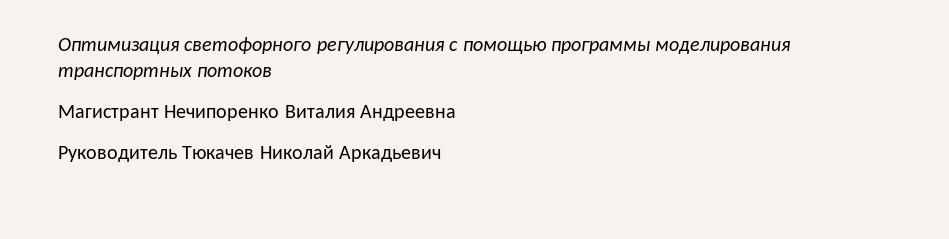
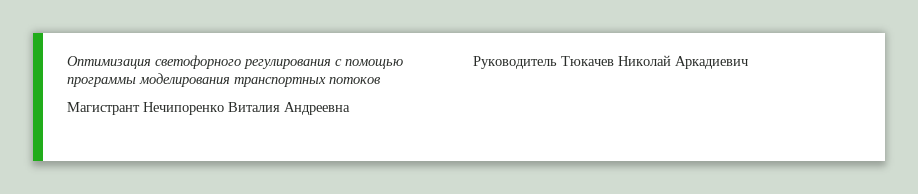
- Руководитель Тюкачев Николай Аркадьевич
+ Руководитель Тюкачев Николай Аркадиевич

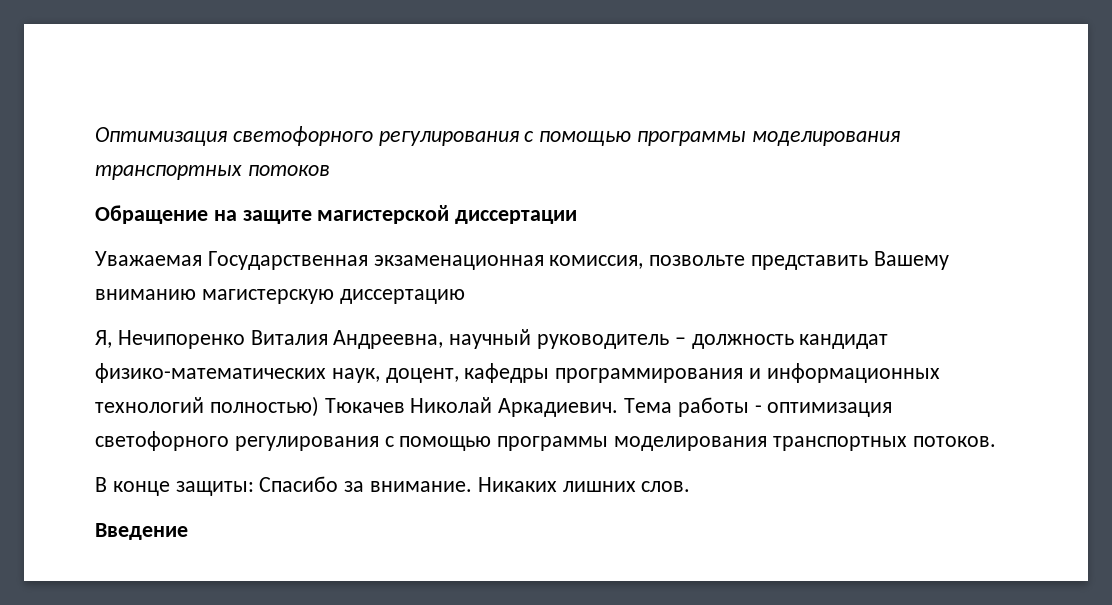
- Магистрант Нечипоренко Виталия Андреевна
- Руководитель Тюкачев Николай Аркадиевич
+ Обращение на защите магистерской диссертации
+ Уважаемая Государственная экзаменационная комиссия, позвольте представить Вашему вниманию магистерскую диссертацию
+ Я, Нечипоренко Виталия Андреевна, научный руководитель – должность кандидат физико-математических наук, доцент, кафедры программирования и информационных технологий полностью) Тюкачев Николай Аркадиевич. Тема работы - оптимизация светофорного регулирования с помощью программы моделирования транспортных потоков.
+ В конце защиты: Спасибо за внимание. Никаких лишних слов.
+ Введение

